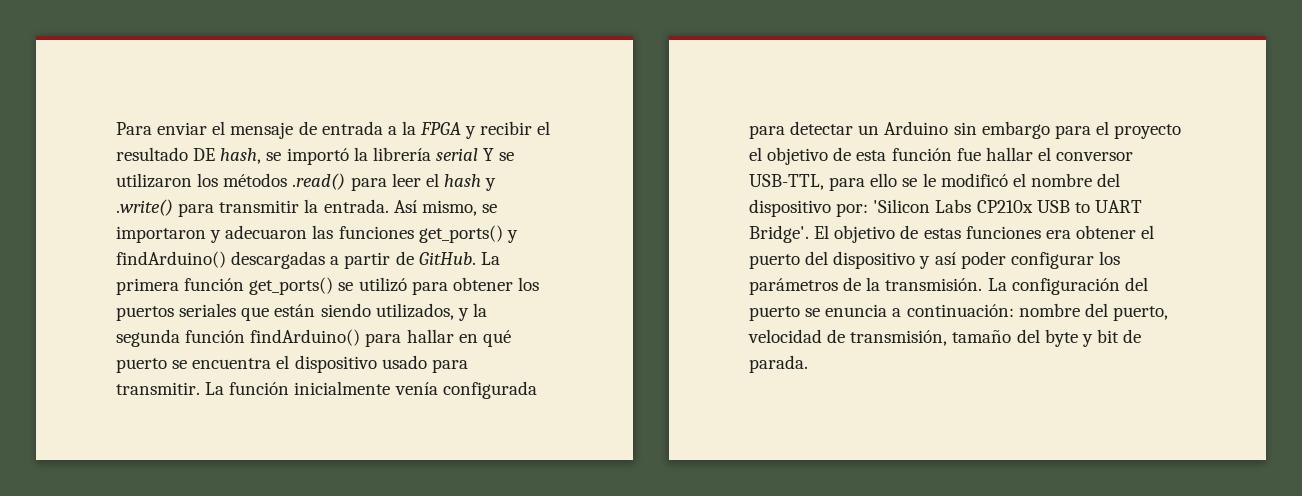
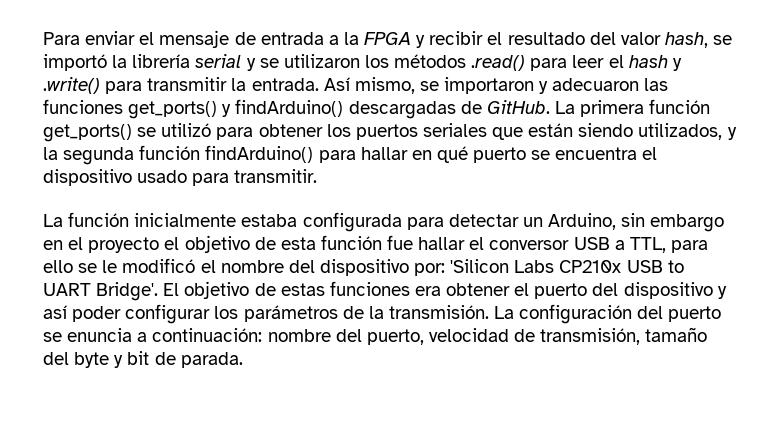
- Para enviar el mensaje de entrada a la FPGA y recibir el resultado DE hash, se importó la librería serial Y se utilizaron los métodos .read() para leer el hash y .write() para transmitir la entrada.
+ Para enviar el mensaje de entrada a la FPGA y recibir el resultado del valor hash, se importó la librería serial y se utilizaron los métodos .read() para leer el hash y .write() para transmitir la entrada.
- Así mismo, se importaron y adecuaron las funciones get_ports() y findArduino() descargadas a partir de GitHub.
+ Así mismo, se importaron y adecuaron las funciones get_ports() y findArduino() descargadas de GitHub.
- La primera función get_ports() se utilizó para obtener los puertos seriales que están siendo utilizados, y la segunda función findArduino() para hallar en qué puerto se encuentra el dispositivo usado para transmitir. La función inicialmente venía configurada para detectar un Arduino sin embargo para el proyecto el objetivo de esta función fue hallar el conversor USB-TTL, para ello se le modificó el nombre del dispositivo por:
+ La primera función get_ports() se utilizó para obtener los puertos seriales que están siendo utilizados, y la segunda función findArduino() para hallar en qué puerto se encuentra el dispositivo usado para transmitir.
+ La función inicialmente estaba configurada para detectar un Arduino, sin embargo en el proyecto el objetivo de esta función fue hallar el conversor USB a TTL, para ello se le modificó el nombre del dispositivo por:

